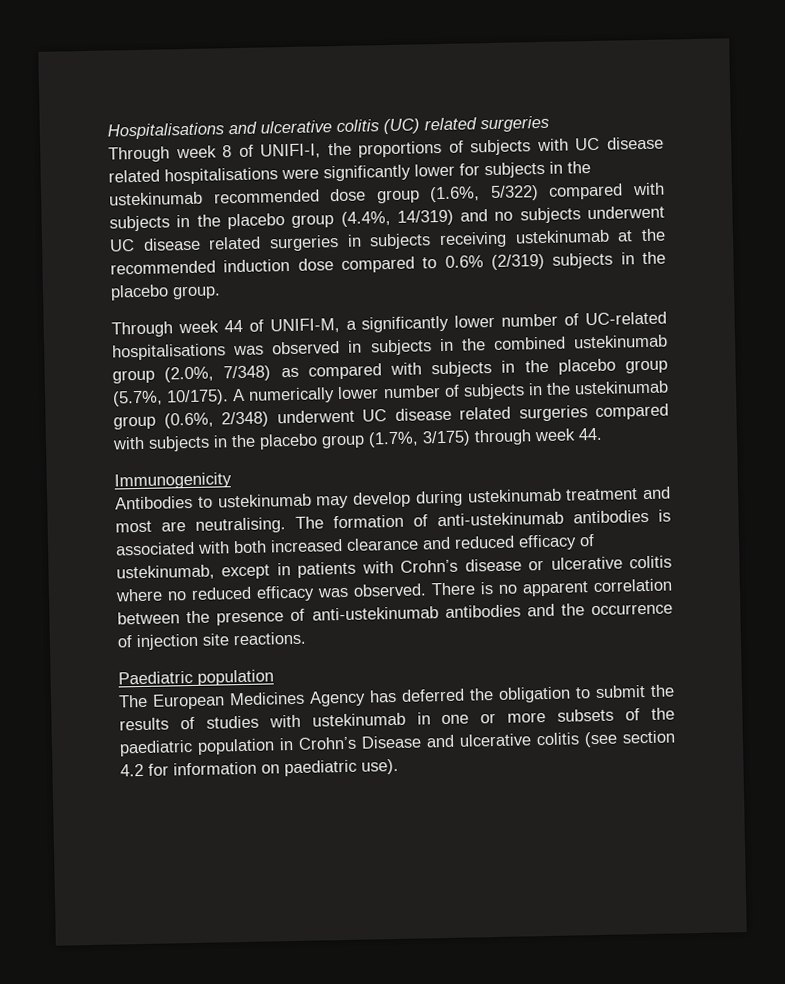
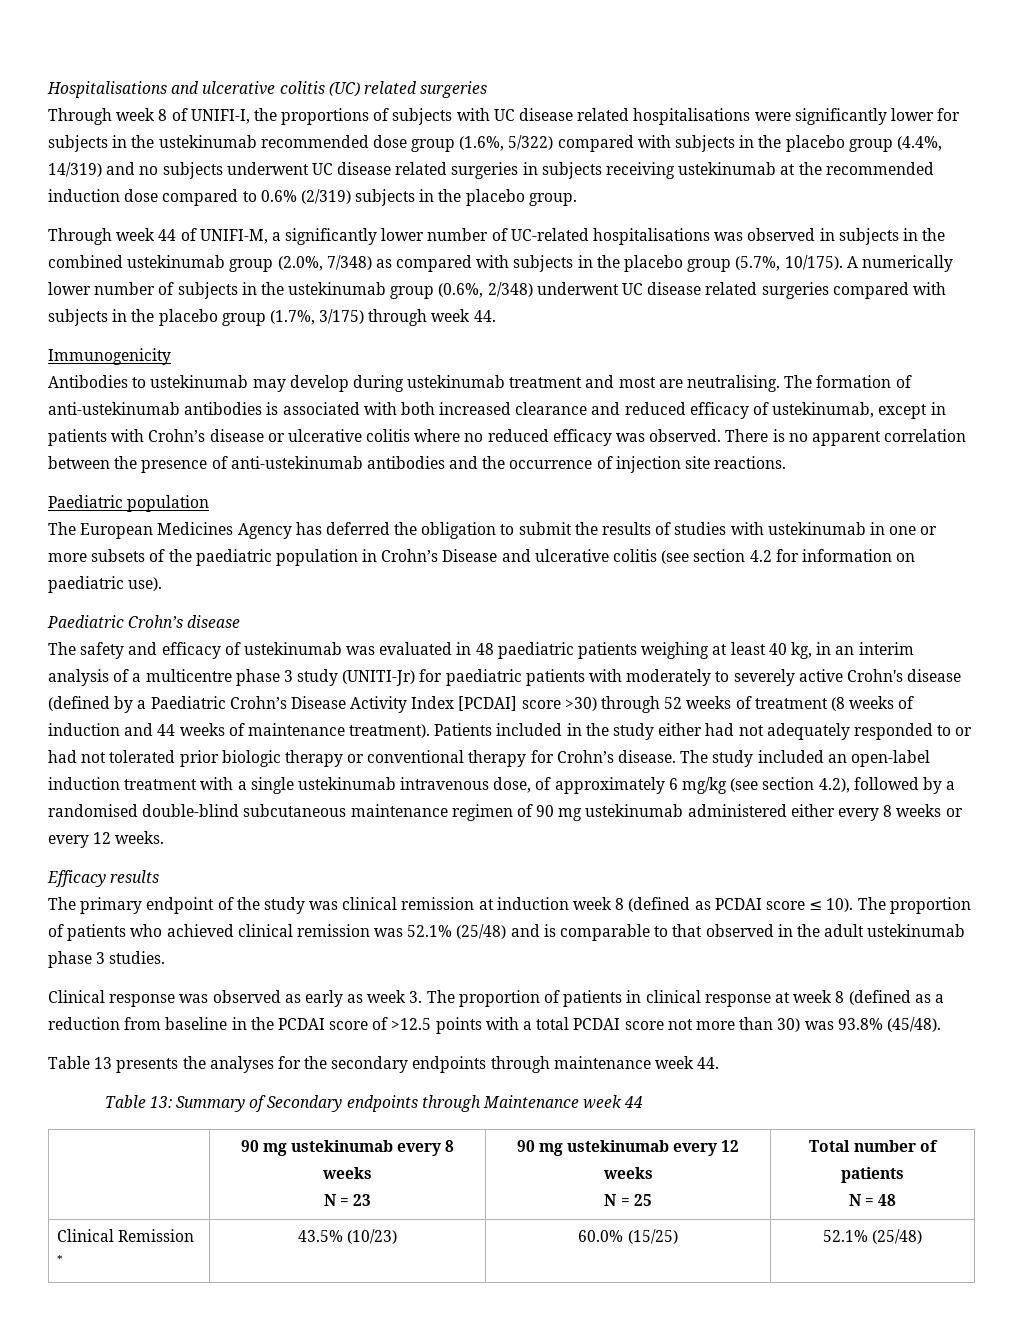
+ Paediatric Crohn’s disease
+ The safety and efficacy of ustekinumab was evaluated in 48 paediatric patients weighing at least 40 kg, in an interim analysis of a multicentre phase 3 study (UNITI-Jr) for paediatric patients with moderately to severely active Crohn's disease (defined by a Paediatric Crohn’s Disease Activity Index [PCDAI] score >30) through 52 weeks of treatment (8 weeks of induction and 44 weeks of maintenance treatment). Patients included in the study either had not adequately responded to or had not tolerated prior biologic therapy or conventional therapy for Crohn’s disease. The study included an open-label induction treatment with a single ustekinumab intravenous dose, of approximately 6 mg/kg (see section 4.2), followed by a randomised double-blind subcutaneous maintenance regimen of 90 mg ustekinumab administered either every 8 weeks or every 12 weeks.
+ Efficacy results
+ The primary endpoint of the study was clinical remission at induction week 8 (defined as PCDAI score ≤ 10). The proportion of patients who achieved clinical remission was 52.1% (25/48) and is comparable to that observed in the adult ustekinumab phase 3 studies.
+ Clinical response was observed as early as week 3. The proportion of patients in clinical response at week 8 (defined as a reduction from baseline in the PCDAI score of >12.5 points with a total PCDAI score not more than 30) was 93.8% (45/48).
+ Table 13 presents the analyses for the secondary endpoints through maintenance week 44.
+ Table 13: Summary of Secondary endpoints through Maintenance week 44
+ | 90 mg ustekinumab every 8 weeks
+ N = 23 | 90 mg ustekinumab every 12 weeks
+ N = 25 | Total number of patients
+ N = 48
+ Clinical Remission * | 43.5% (10/23) | 60.0% (15/25) | 52.1% (25/48)

